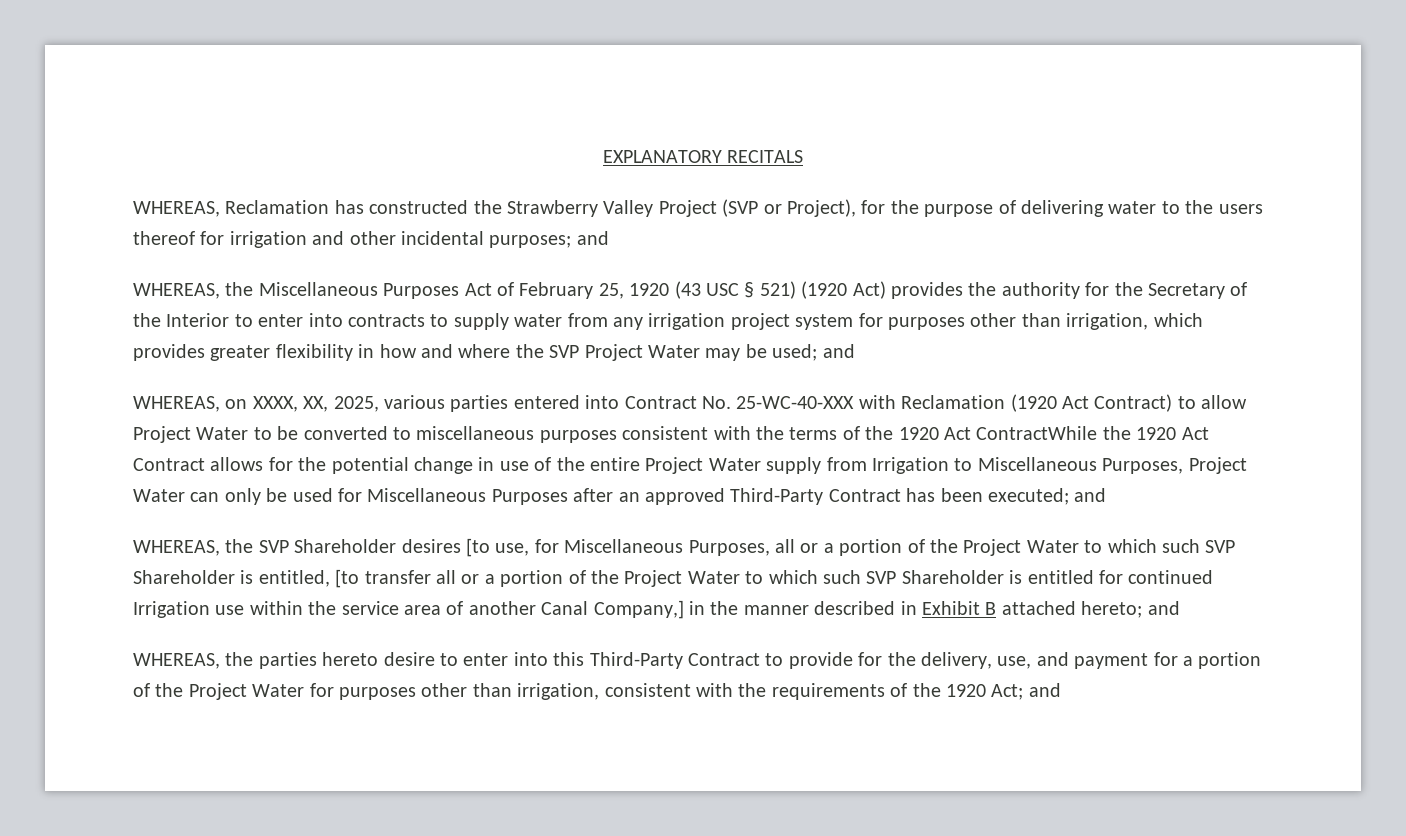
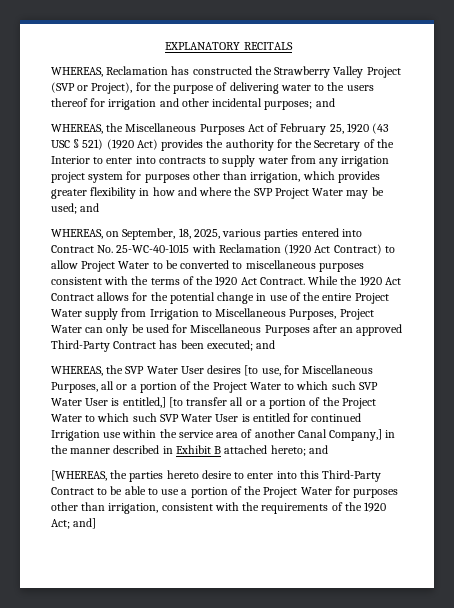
- WHEREAS, on XXXX, XX, 2025, various parties entered into Contract No. 25-WC-40-XXX with Reclamation (1920 Act Contract) to allow Project Water to be converted to miscellaneous purposes consistent with the terms of the 1920 Act ContractWhile the 1920 Act Contract allows for the potential change in use of the entire Project Water supply from Irrigation to Miscellaneous Purposes, Project Water can only be used for Miscellaneous Purposes after an approved Third-Party Contract has been executed;
+ WHEREAS, on September, 18, 2025, various parties entered into Contract No. 25-WC-40-1015 with Reclamation (1920 Act Contract) to allow Project Water to be converted to miscellaneous purposes consistent with the terms of the 1920 Act Contract. While the 1920 Act Contract allows for the potential change in use of the entire Project Water supply from Irrigation to Miscellaneous Purposes, Project Water can only be used for Miscellaneous Purposes after an approved Third-Party Contract has been executed;
- WHEREAS, the SVP Shareholder desires [to use, for Miscellaneous Purposes, all or a portion of the Project Water to which such SVP Shareholder is entitled, [to transfer all or a portion of the Project Water to which such SVP Shareholder is entitled for continued Irrigation use within the service area of another Canal Company,] in the manner described in Exhibit B attached hereto; and
+ WHEREAS, the SVP Water User desires [to use, for Miscellaneous Purposes, all or a portion of the Project Water to which such SVP Water User is entitled,] [to transfer all or a portion of the Project Water to which such SVP Water User is entitled for continued Irrigation use within the service area of another Canal Company,] in the manner described in Exhibit B attached hereto; and
- WHEREAS, the parties hereto desire to enter into this Third-Party Contract to provide for the delivery, use, and payment for a portion of the Project Water for purposes other than irrigation, consistent with the requirements of the 1920 Act; and
+ [WHEREAS, the parties hereto desire to enter into this Third-Party Contract to be able to use a portion of the Project Water for purposes other than irrigation, consistent with the requirements of the 1920 Act; and]

